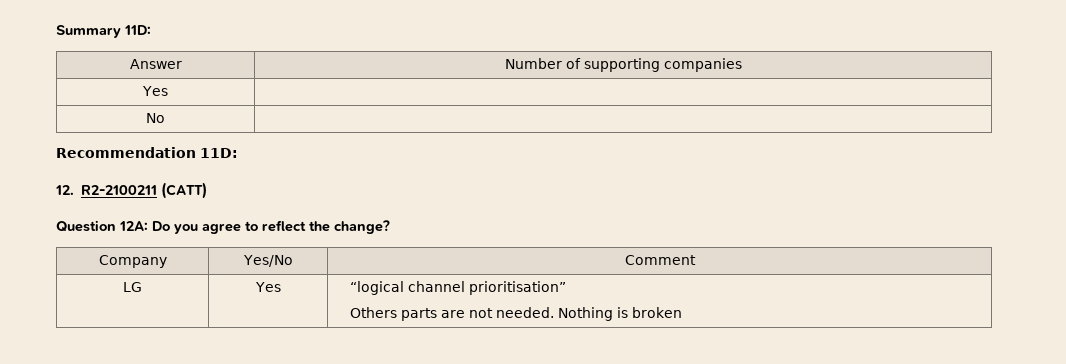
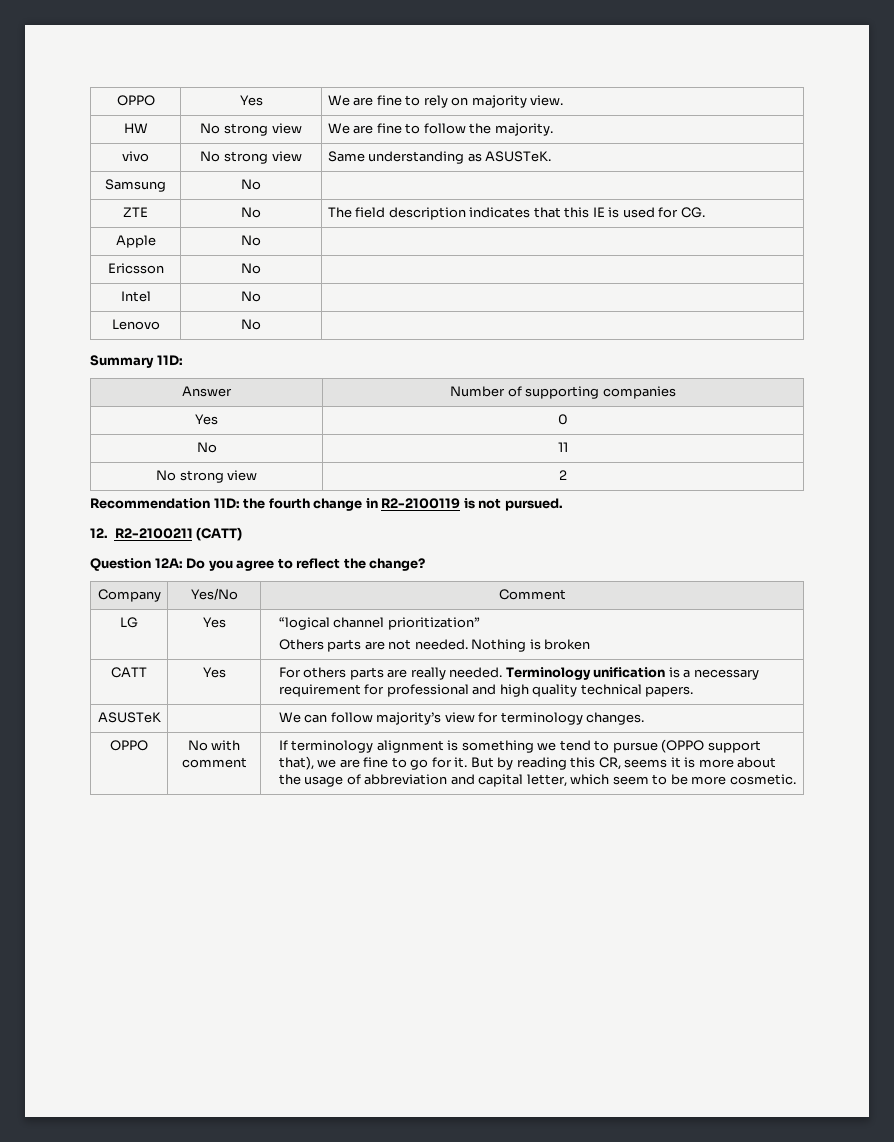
+ OPPO | Yes | We are fine to rely on majority view.
+ HW | No strong view | We are fine to follow the majority.
+ vivo | No strong view | Same understanding as ASUSTeK.
+ Samsung | No |
+ ZTE | No | The field description indicates that this IE is used for CG.
+ Apple | No |
+ Ericsson | No |
+ Intel | No |
+ Lenovo | No |
  Answer | Number of supporting companies
- Yes |
- No |
- Recommendation 11D:
+ Yes | 0
+ No | 11
+ No strong view | 2
+ Recommendation 11D: the fourth change in R2-2100119 is not pursued.
- LG | Yes | “logical channel prioritisation”
+ LG | Yes | “logical channel prioritization”
+ CATT | Yes | For others parts are really needed. Terminology unification is a necessary requirement for professional and high quality technical papers.
+ ASUSTeK | | We can follow majority’s view for terminology changes.
+ OPPO | No with comment | If terminology alignment is something we tend to pursue (OPPO support that), we are fine to go for it. But by reading this CR, seems it is more about the usage of abbreviation and capital letter, which seem to be more cosmetic.

